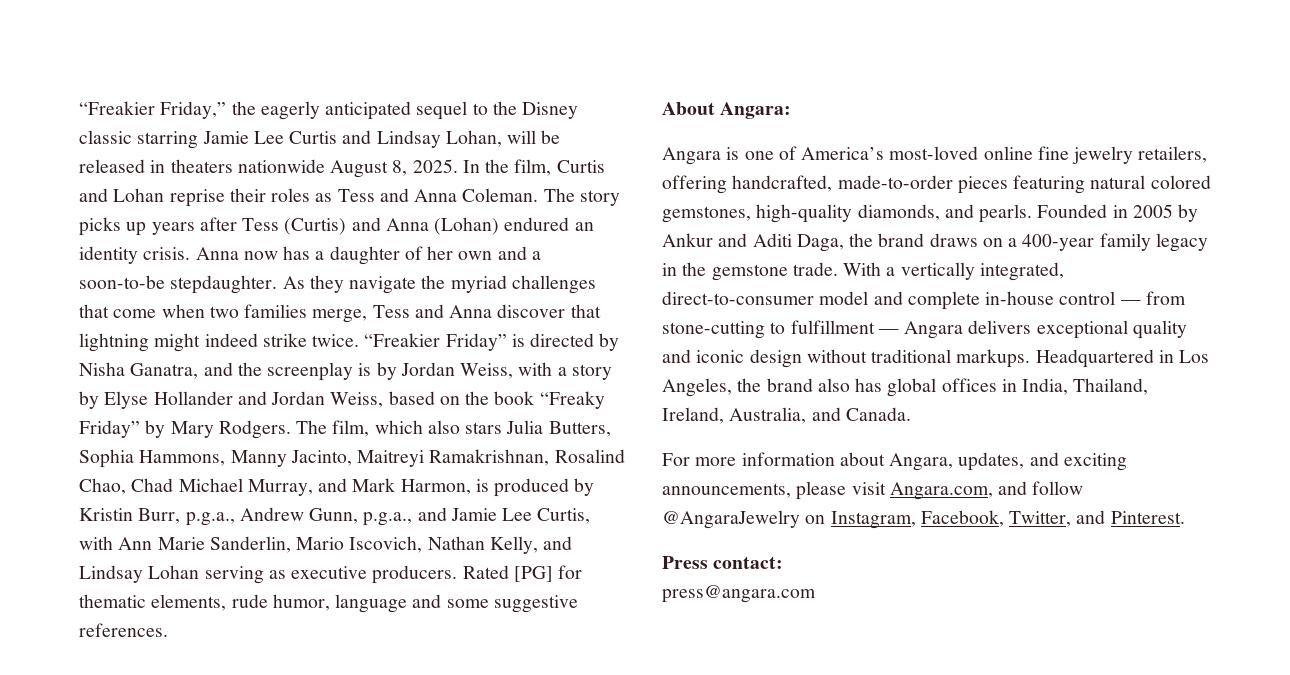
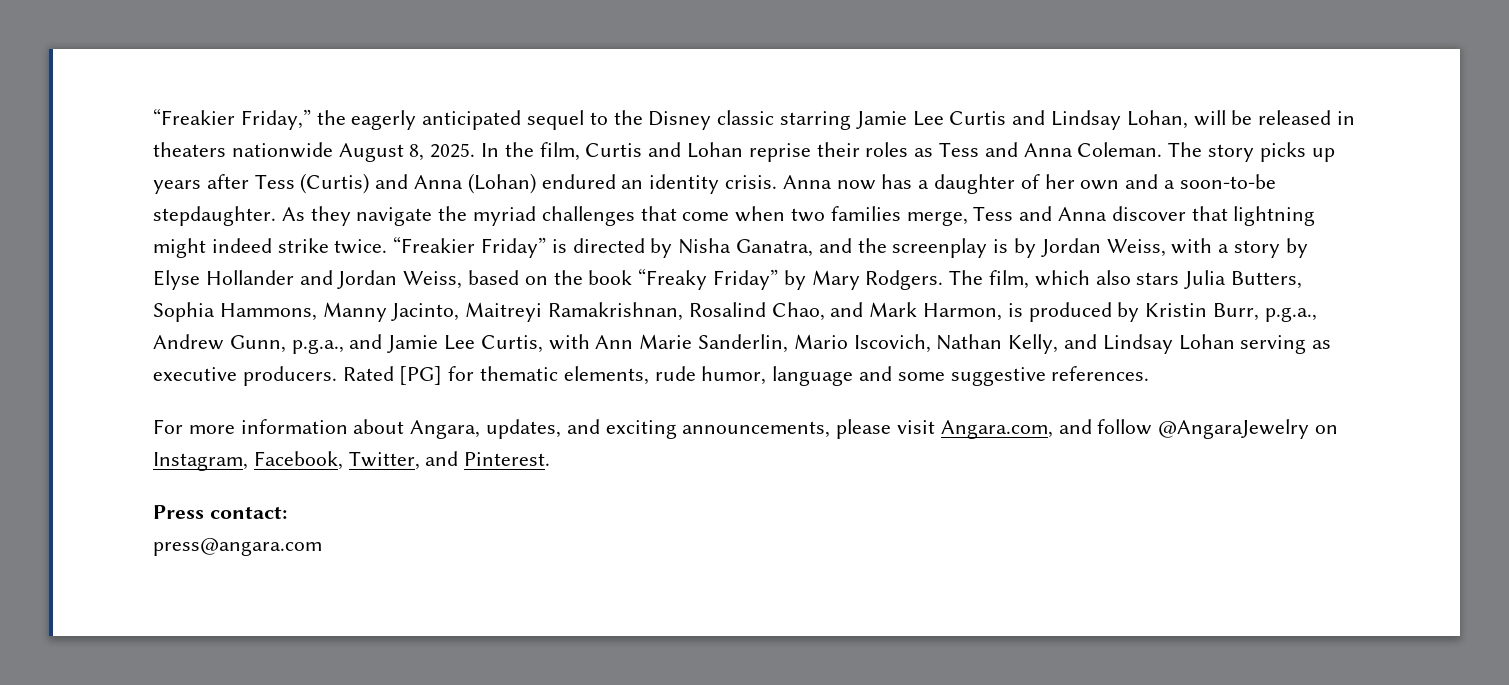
- The film, which also stars Julia Butters, Sophia Hammons, Manny Jacinto, Maitreyi Ramakrishnan, Rosalind Chao, Chad Michael Murray, and Mark Harmon, is produced by Kristin Burr, p.g.a., Andrew Gunn, p.g.a., and Jamie Lee Curtis, with Ann Marie Sanderlin, Mario Iscovich, Nathan Kelly, and Lindsay Lohan serving as executive producers.
+ The film, which also stars Julia Butters, Sophia Hammons, Manny Jacinto, Maitreyi Ramakrishnan, Rosalind Chao, and Mark Harmon, is produced by Kristin Burr, p.g.a., Andrew Gunn, p.g.a., and Jamie Lee Curtis, with Ann Marie Sanderlin, Mario Iscovich, Nathan Kelly, and Lindsay Lohan serving as executive producers.
- About Angara:
- Angara is one of America’s most-loved online fine jewelry retailers, offering handcrafted, made-to-order pieces featuring natural colored gemstones, high-quality diamonds, and pearls. Founded in 2005 by Ankur and Aditi Daga, the brand draws on a 400-year family legacy in the gemstone trade. With a vertically integrated, direct-to-consumer model and complete in-house control — from stone-cutting to fulfillment — Angara delivers exceptional quality and iconic design without traditional markups. Headquartered in Los Angeles, the brand also has global offices in India, Thailand, Ireland, Australia, and Canada.

